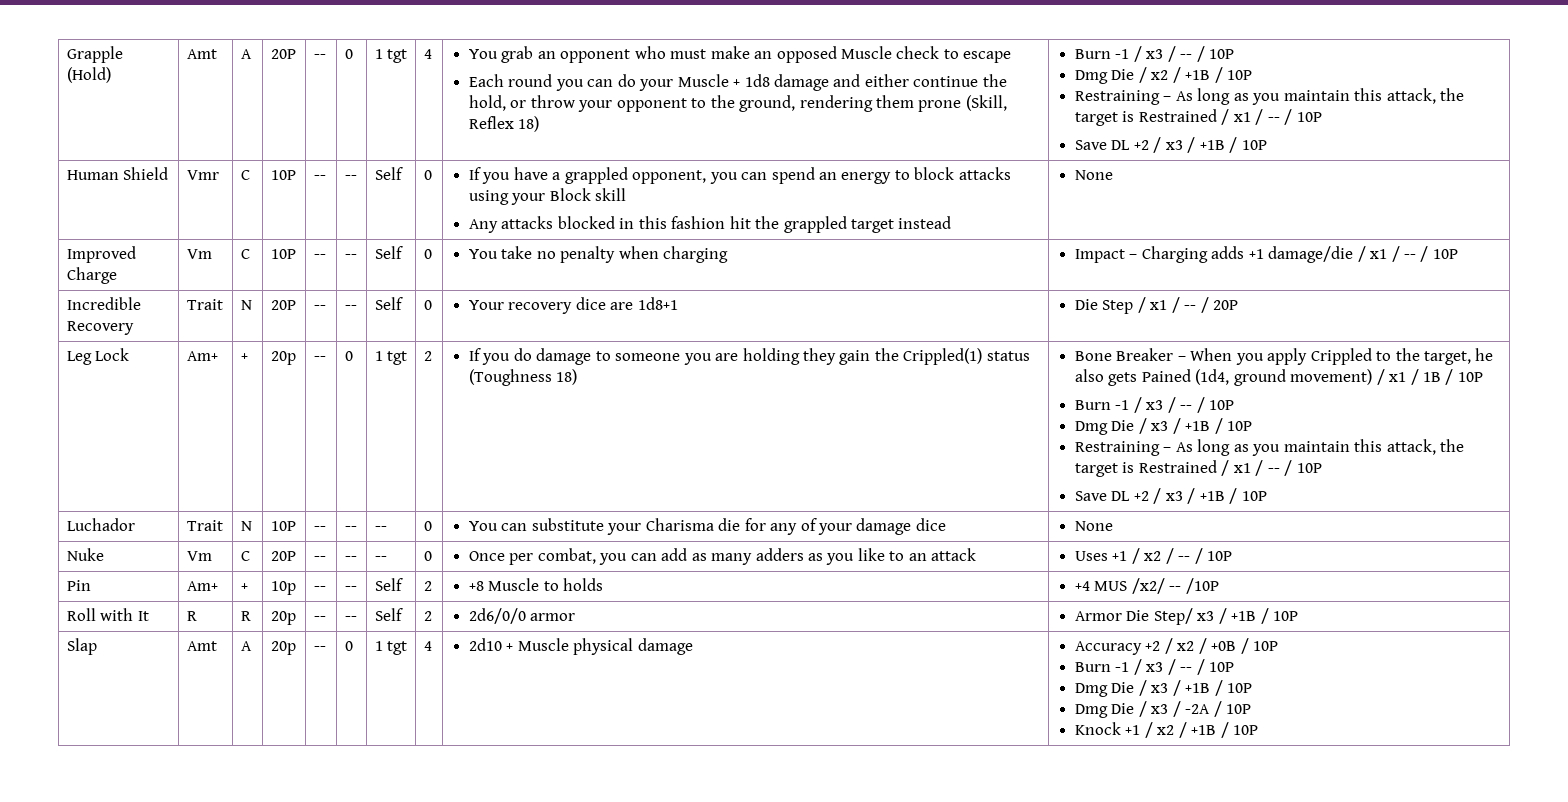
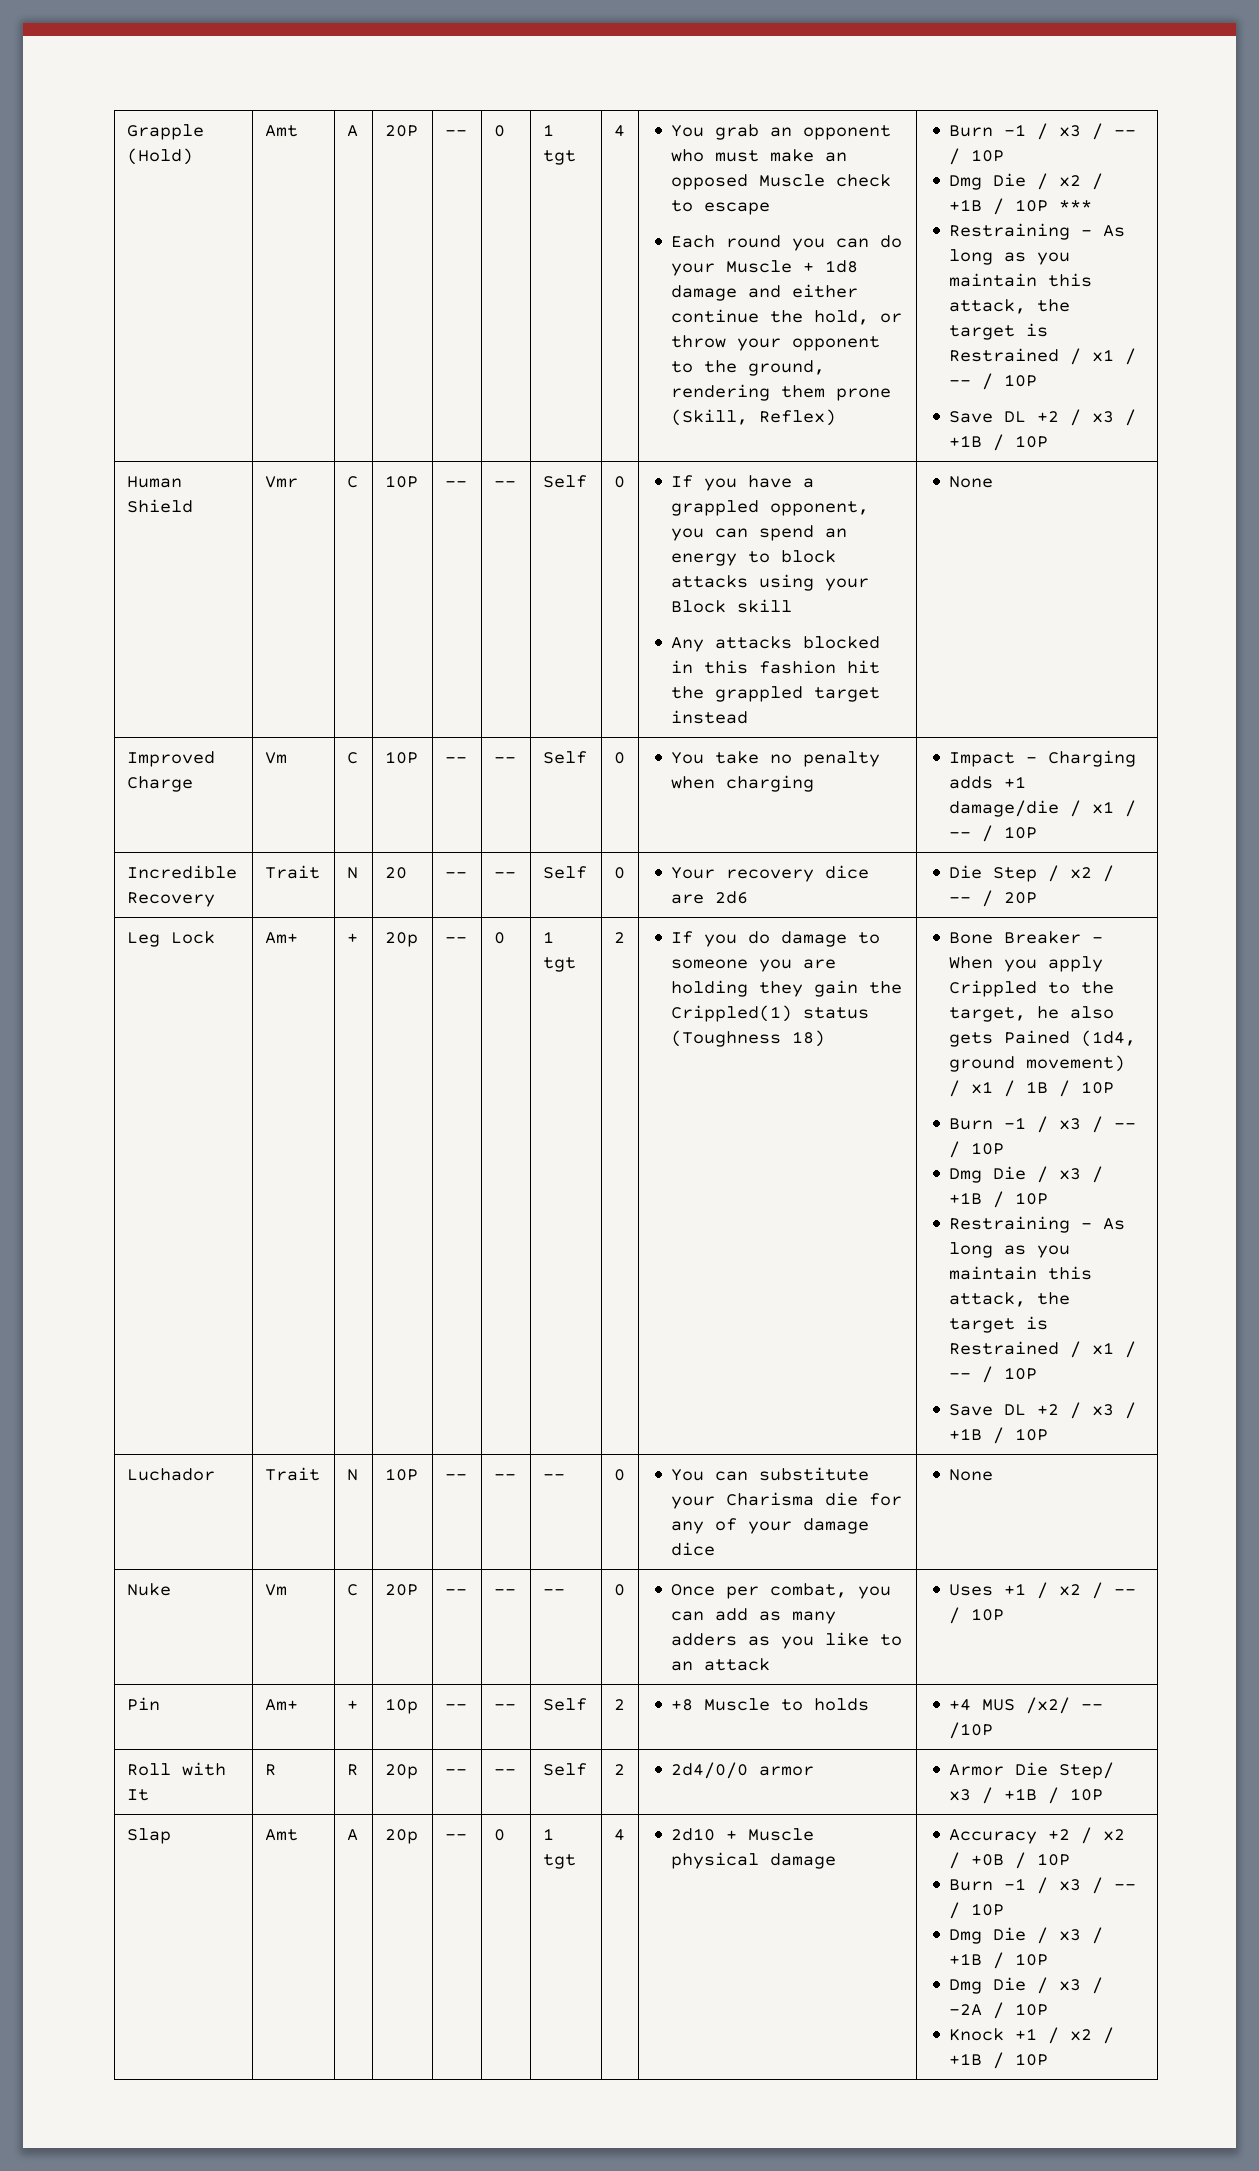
- Each round you can do your Muscle + 1d8 damage and either continue the hold, or throw your opponent to the ground, rendering them prone (Skill, Reflex 18)
+ Each round you can do your Muscle + 1d8 damage and either continue the hold, or throw your opponent to the ground, rendering them prone (Skill, Reflex)
- Dmg Die / x2 / +1B / 10P
+ Dmg Die / x2 / +1B / 10P ***
- Incredible Recovery | Trait | N | 20P | -- | -- | Self | 0 | Your recovery dice are 1d8+1 | Die Step / x1 / -- / 20P
+ Incredible Recovery | Trait | N | 20 | -- | -- | Self | 0 | Your recovery dice are 2d6 | Die Step / x2 / -- / 20P
- Roll with It | R | R | 20p | -- | -- | Self | 2 | 2d6/0/0 armor | Armor Die Step/ x3 / +1B / 10P
+ Roll with It | R | R | 20p | -- | -- | Self | 2 | 2d4/0/0 armor | Armor Die Step/ x3 / +1B / 10P

